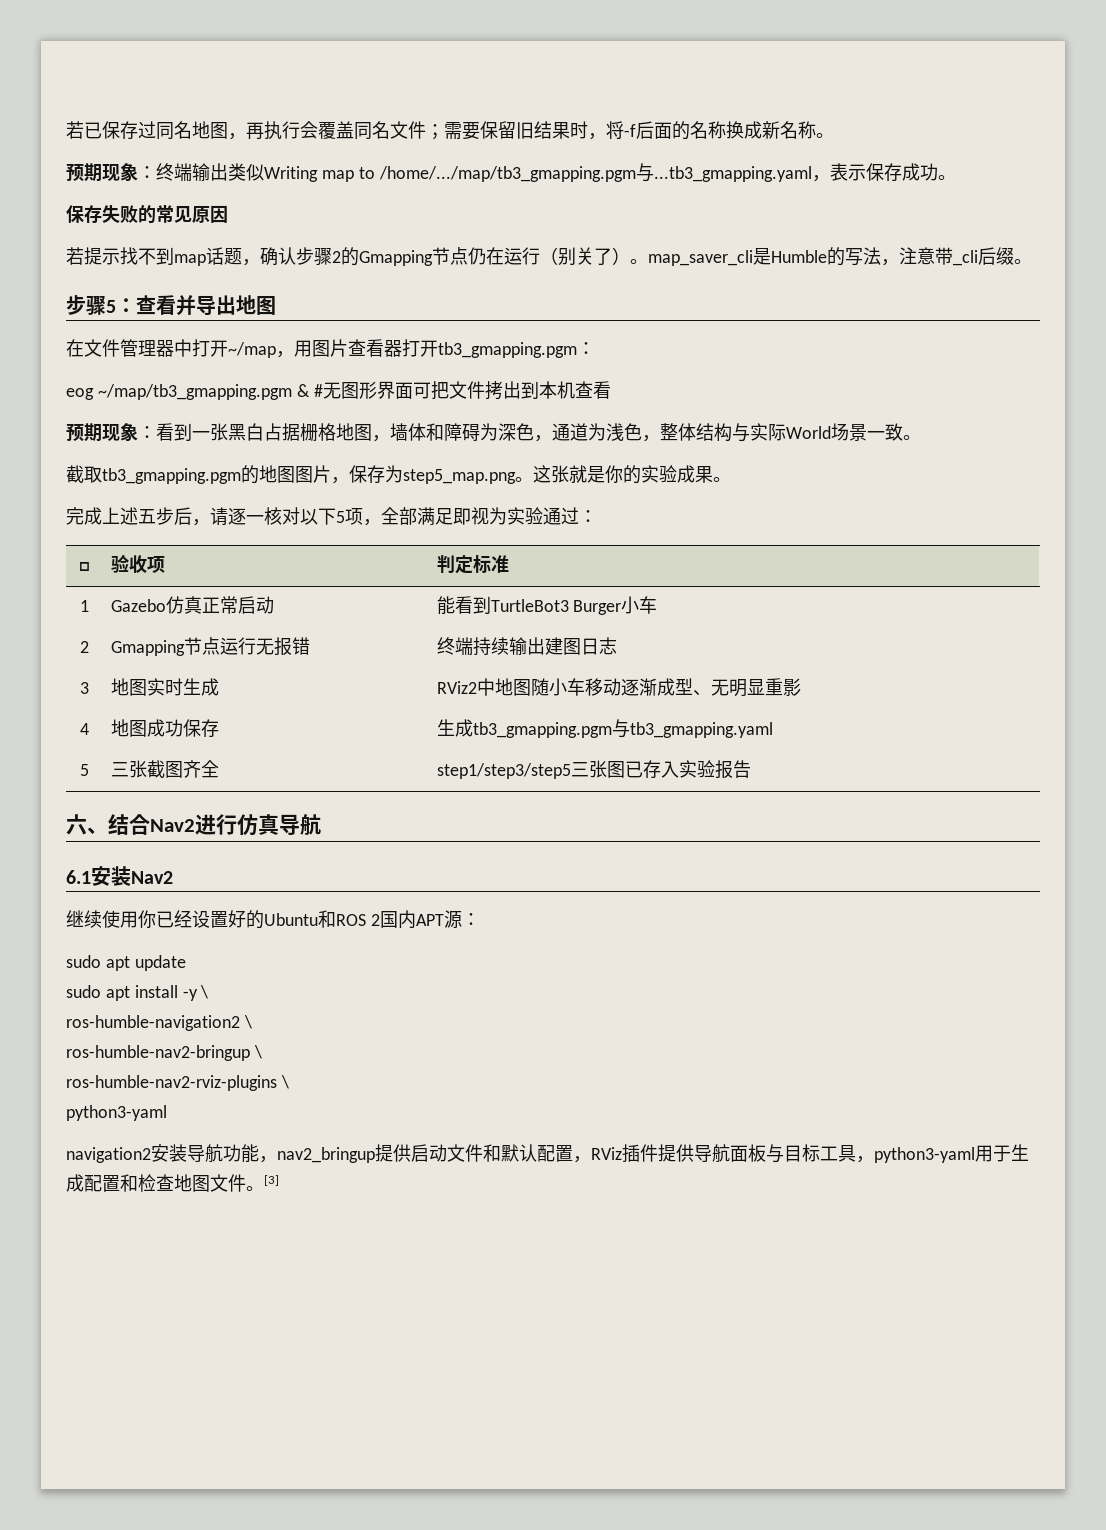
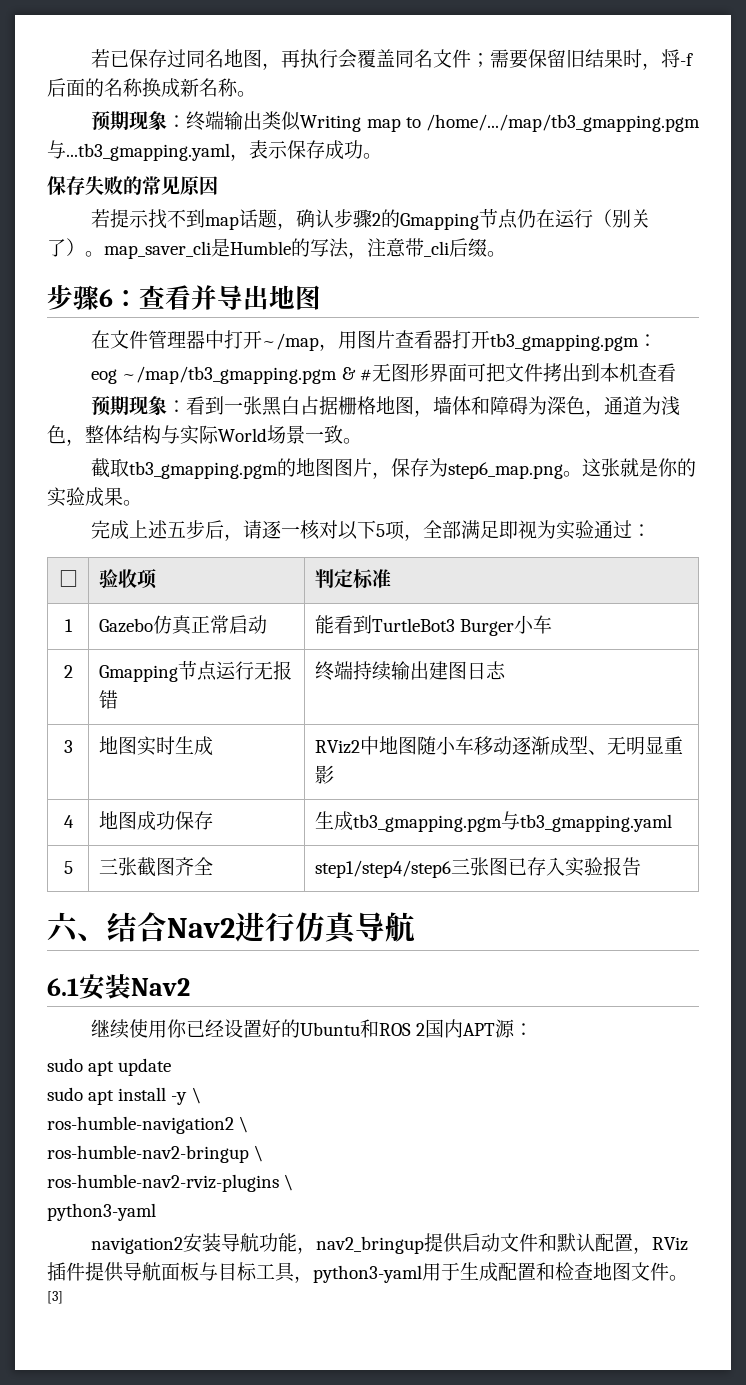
- 步骤5：查看并导出地图
+ 步骤6：查看并导出地图
- 截取tb3_gmapping.pgm的地图图片，保存为step5_map.png。
+ 截取tb3_gmapping.pgm的地图图片，保存为step6_map.png。
- 5 | 三张截图齐全 | step1/step3/step5三张图已存入实验报告
+ 5 | 三张截图齐全 | step1/step4/step6三张图已存入实验报告

